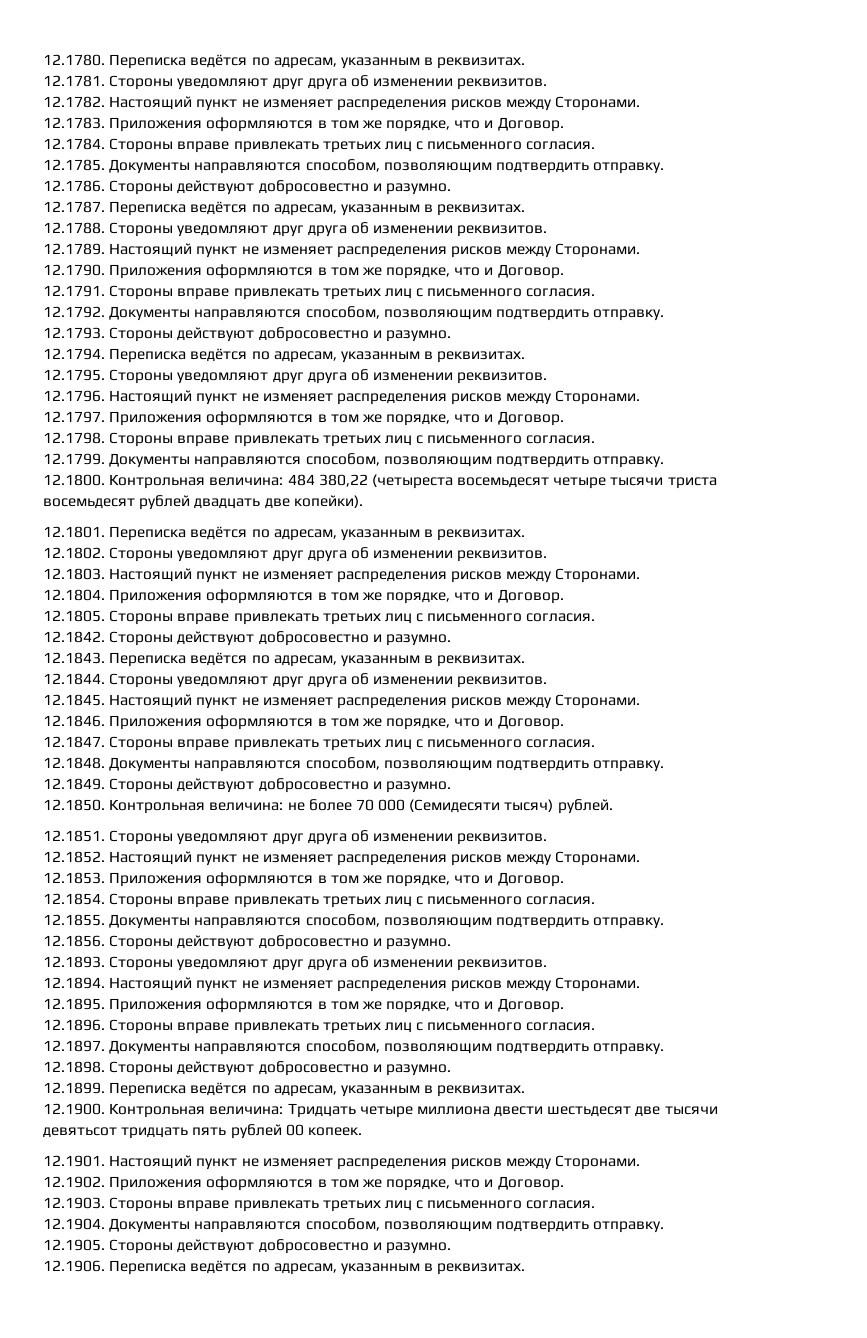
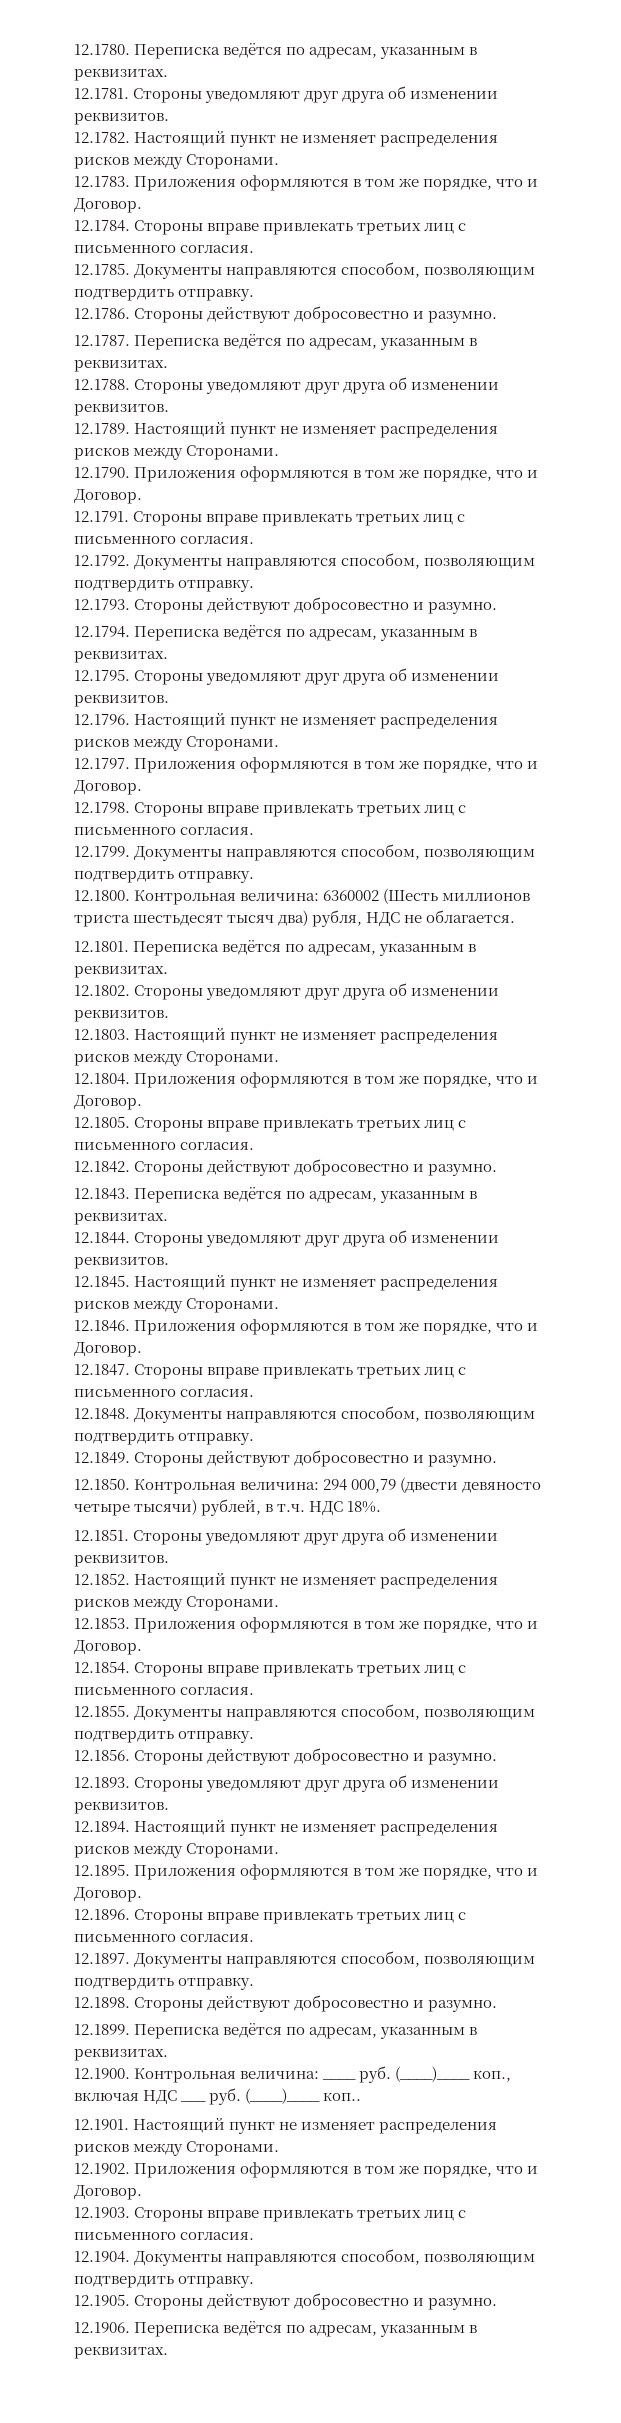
- 12.1800. Контрольная величина: 484 380,22 (четыреста восемьдесят четыре тысячи триста восемьдесят рублей двадцать две копейки).
+ 12.1800. Контрольная величина: 6360002 (Шесть миллионов триста шестьдесят тысяч два) рубля, НДС не облагается.
- 12.1850. Контрольная величина: не более 70 000 (Семидесяти тысяч) рублей.
+ 12.1850. Контрольная величина: 294 000,79 (двести девяносто четыре тысячи) рублей, в т.ч. НДС 18%.
- 12.1900. Контрольная величина: Тридцать четыре миллиона двести шестьдесят две тысячи девятьсот тридцать пять рублей 00 копеек.
+ 12.1900. Контрольная величина: ____ руб. (____)____ коп., включая НДС ___ руб. (____)____ коп..

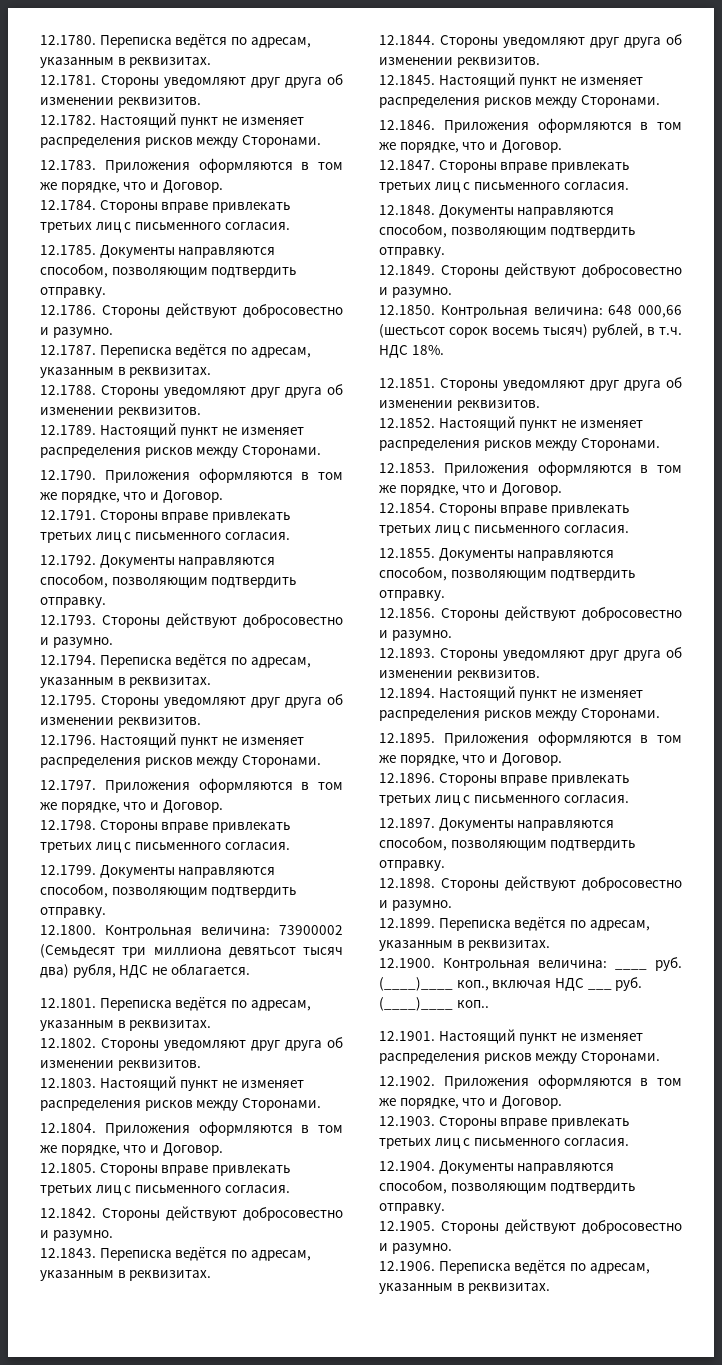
- 12.1800. Контрольная величина: 6360002 (Шесть миллионов триста шестьдесят тысяч два) рубля, НДС не облагается.
+ 12.1800. Контрольная величина: 73900002 (Семьдесят три миллиона девятьсот тысяч два) рубля, НДС не облагается.
- 12.1850. Контрольная величина: 294 000,79 (двести девяносто четыре тысячи) рублей, в т.ч. НДС 18%.
+ 12.1850. Контрольная величина: 648 000,66 (шестьсот сорок восемь тысяч) рублей, в т.ч. НДС 18%.

